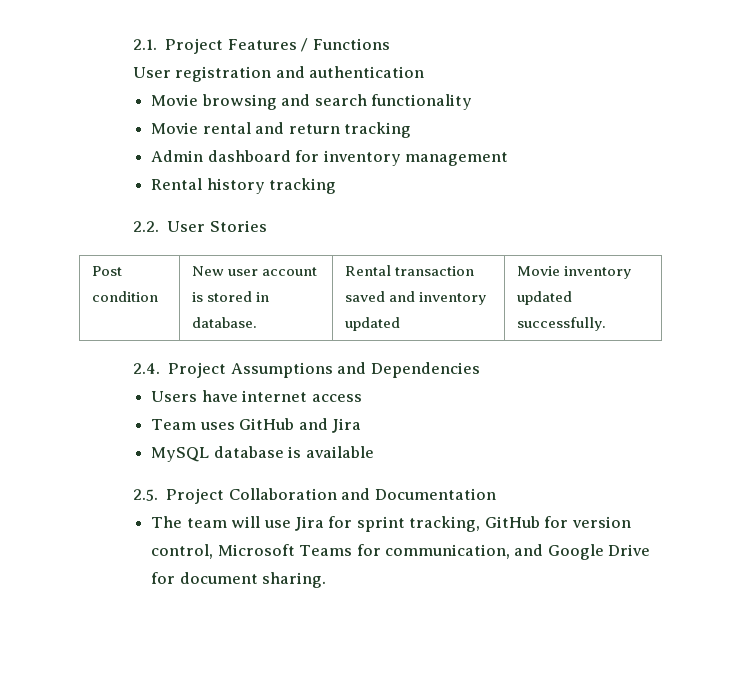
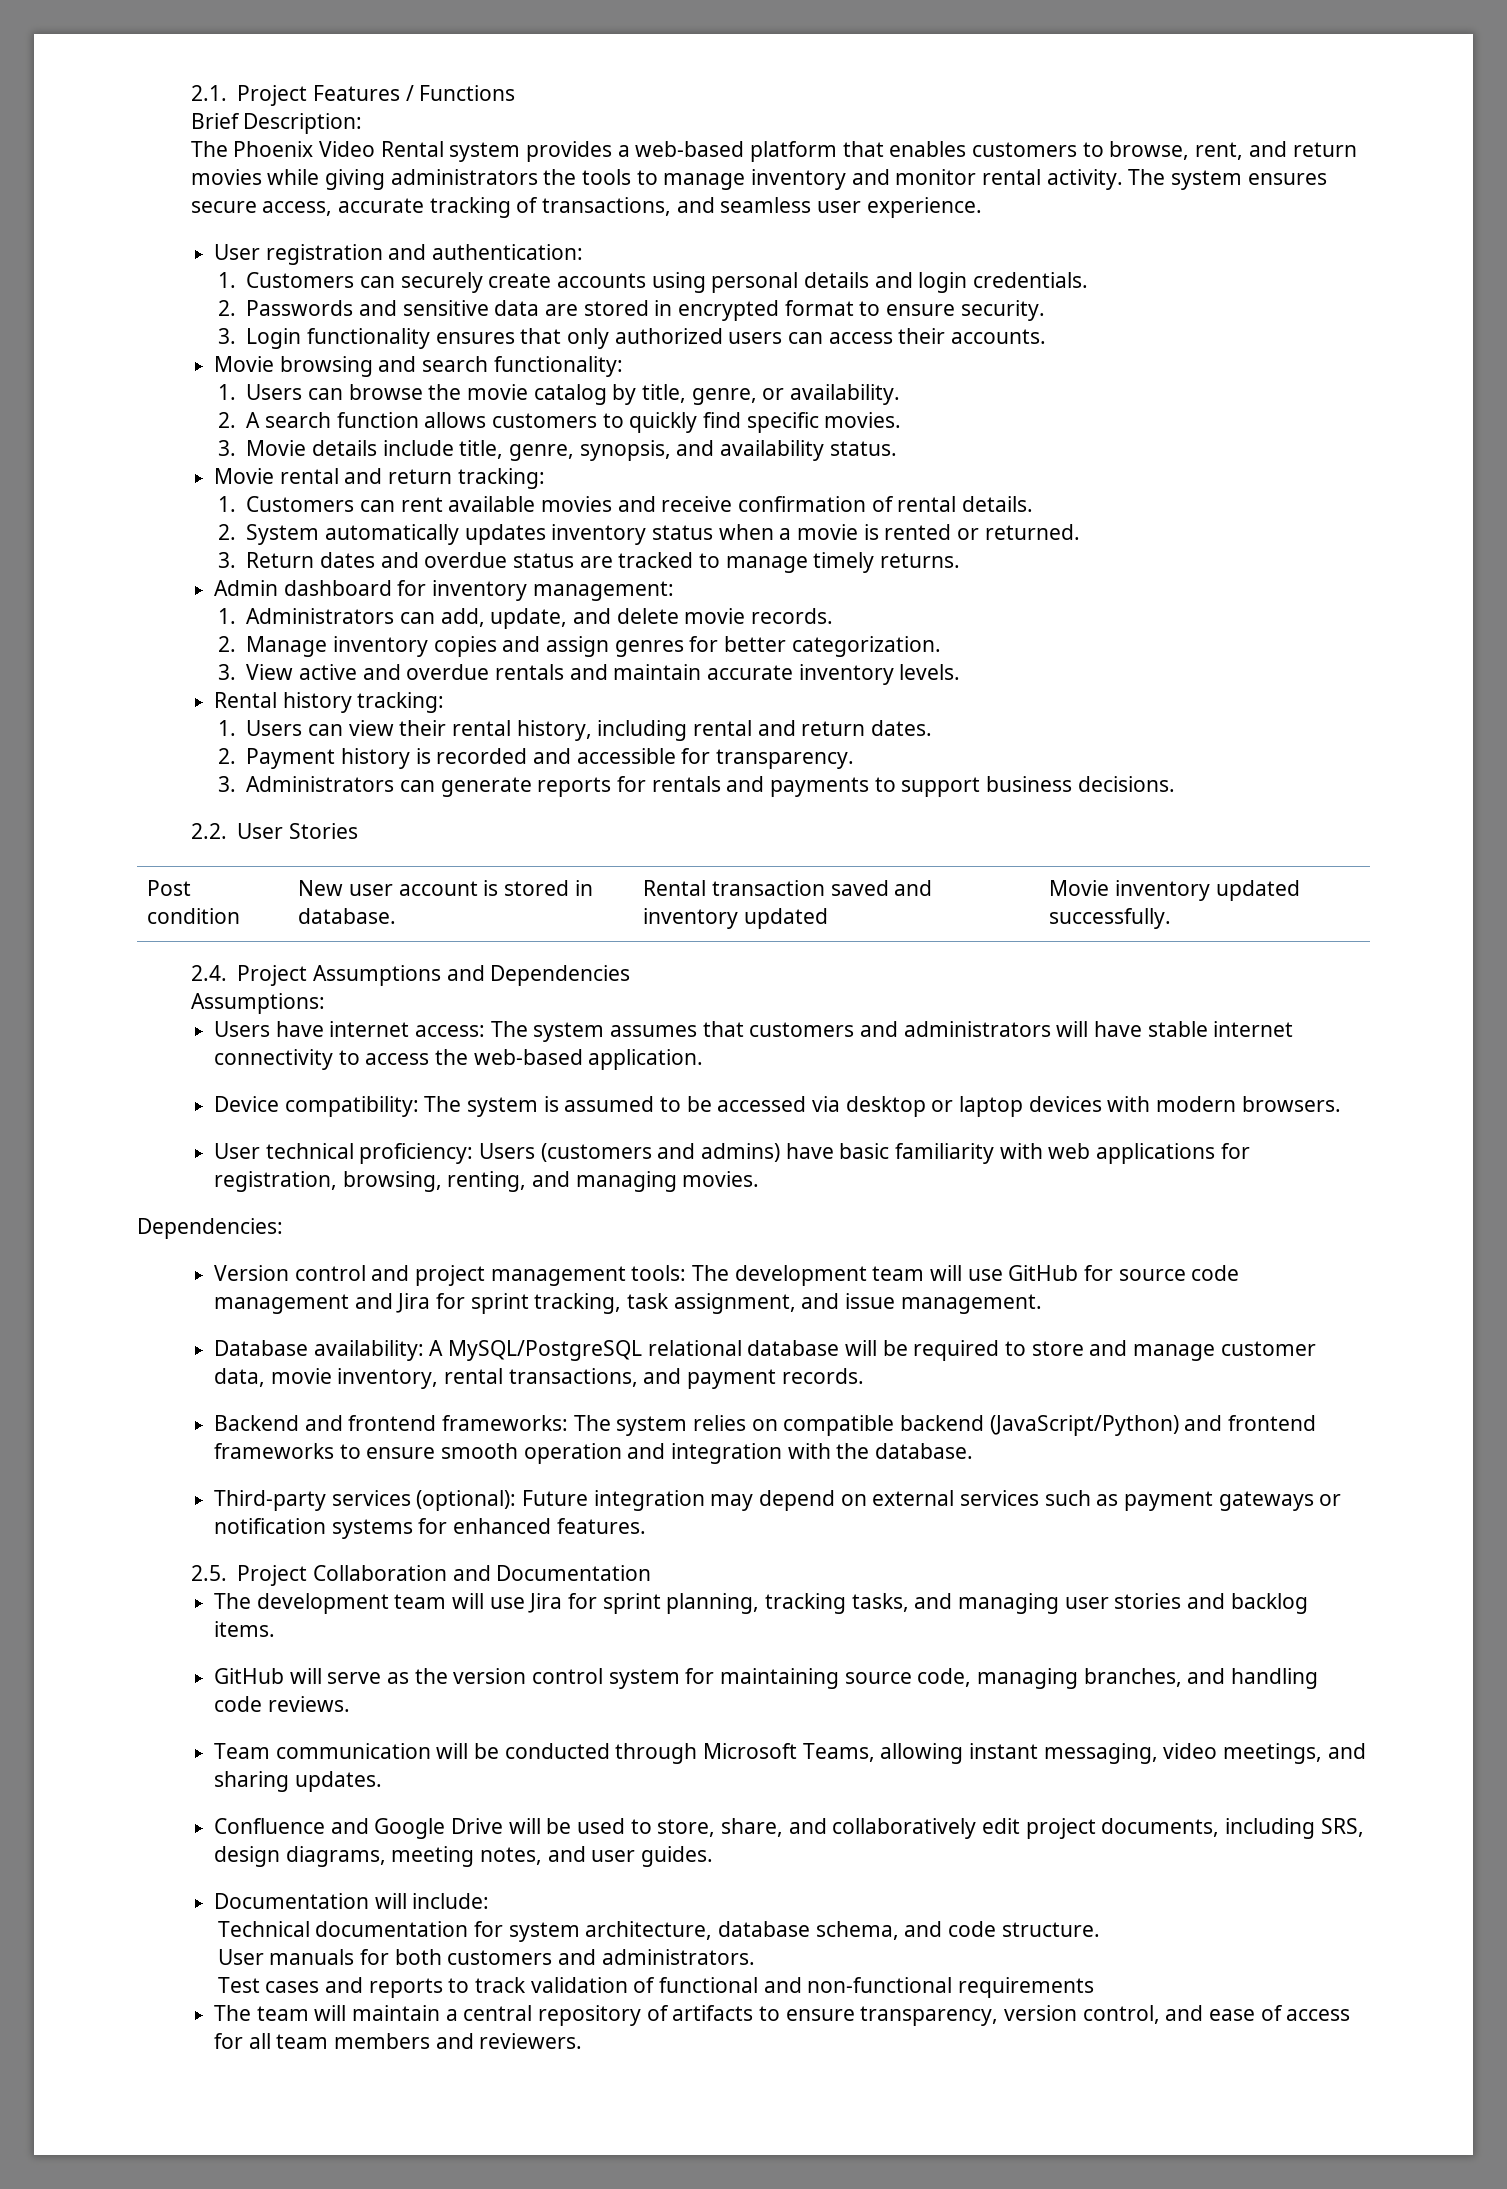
- User registration and authentication
- Movie browsing and search functionality
- Movie rental and return tracking
- Admin dashboard for inventory management
- Rental history tracking
+ Brief Description:
+ The Phoenix Video Rental system provides a web-based platform that enables customers to browse, rent, and return movies while giving administrators the tools to manage inventory and monitor rental activity. The system ensures secure access, accurate tracking of transactions, and seamless user experience.
+ User registration and authentication:
+ 1. Customers can securely create accounts using personal details and login credentials.
+ 2. Passwords and sensitive data are stored in encrypted format to ensure security.
+ 3. Login functionality ensures that only authorized users can access their accounts.
+ Movie browsing and search functionality:
+ 1. Users can browse the movie catalog by title, genre, or availability.
+ 2. A search function allows customers to quickly find specific movies.
+ 3. Movie details include title, genre, synopsis, and availability status.
+ Movie rental and return tracking:
+ 1. Customers can rent available movies and receive confirmation of rental details.
+ 2. System automatically updates inventory status when a movie is rented or returned.
+ 3. Return dates and overdue status are tracked to manage timely returns.
+ Admin dashboard for inventory management:
+ 1. Administrators can add, update, and delete movie records.
+ 2. Manage inventory copies and assign genres for better categorization.
+ 3. View active and overdue rentals and maintain accurate inventory levels.
+ Rental history tracking:
+ 1. Users can view their rental history, including rental and return dates.
+ 2. Payment history is recorded and accessible for transparency.
+ 3. Administrators can generate reports for rentals and payments to support business decisions.
+ Assumptions:
- Users have internet access
- Team uses GitHub and Jira
- MySQL database is available
+ Users have internet access: The system assumes that customers and administrators will have stable internet connectivity to access the web-based application.
+ Device compatibility: The system is assumed to be accessed via desktop or laptop devices with modern browsers.
+ User technical proficiency: Users (customers and admins) have basic familiarity with web applications for registration, browsing, renting, and managing movies.
+ Dependencies:
+ Version control and project management tools: The development team will use GitHub for source code management and Jira for sprint tracking, task assignment, and issue management.
+ Database availability: A MySQL/PostgreSQL relational database will be required to store and manage customer data, movie inventory, rental transactions, and payment records.
+ Backend and frontend frameworks: The system relies on compatible backend (JavaScript/Python) and frontend frameworks to ensure smooth operation and integration with the database.
+ Third-party services (optional): Future integration may depend on external services such as payment gateways or notification systems for enhanced features.
- The team will use Jira for sprint tracking, GitHub for version control, Microsoft Teams for communication, and Google Drive for document sharing.
+ The development team will use Jira for sprint planning, tracking tasks, and managing user stories and backlog items.
+ GitHub will serve as the version control system for maintaining source code, managing branches, and handling code reviews.
+ Team communication will be conducted through Microsoft Teams, allowing instant messaging, video meetings, and sharing updates.
+ Confluence and Google Drive will be used to store, share, and collaboratively edit project documents, including SRS, design diagrams, meeting notes, and user guides.
+ Documentation will include:
+ Technical documentation for system architecture, database schema, and code structure.
+ User manuals for both customers and administrators.
+ Test cases and reports to track validation of functional and non-functional requirements
+ The team will maintain a central repository of artifacts to ensure transparency, version control, and ease of access for all team members and reviewers.

